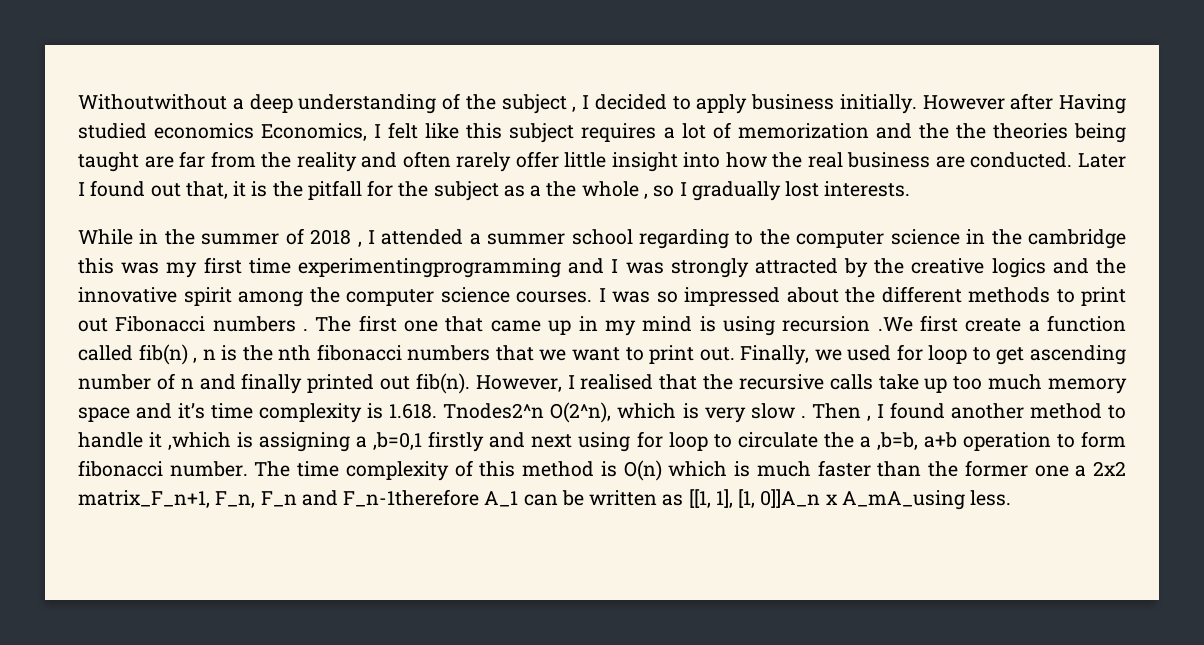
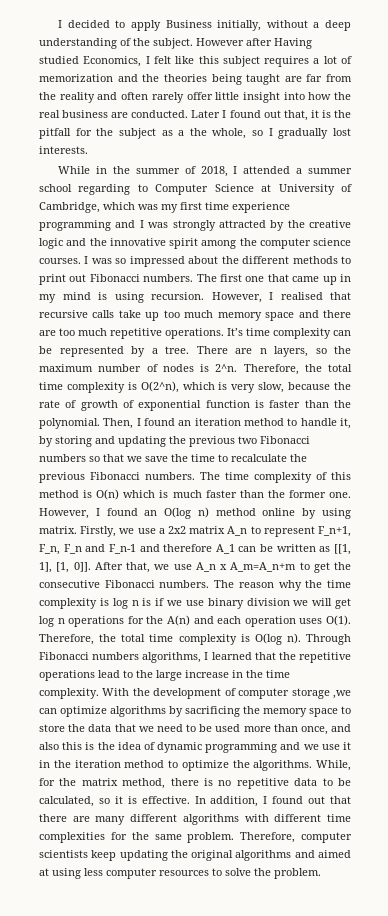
- Withoutwithout a deep understanding of the subject , I decided to apply business initially.
+ I decided to apply Business initially, without a deep understanding of the subject.
- However after Having studied economics Economics, I felt like this subject requires a lot of memorization and the the theories being taught are far from the reality and often rarely offer little insight into how the real business are conducted.
+ However after Having studied Economics, I felt like this subject requires a lot of memorization and the theories being taught are far from the reality and often rarely offer little insight into how the real business are conducted.
- Later I found out that, it is the pitfall for the subject as a the whole , so I gradually lost interests.
+ Later I found out that, it is the pitfall for the subject as a the whole, so I gradually lost interests.
- While in the summer of 2018 , I attended a summer school regarding to the computer science in the cambridge this was my first time experimentingprogramming and I was strongly attracted by the creative logics and the innovative spirit among the computer science courses.
+ While in the summer of 2018, I attended a summer school regarding to Computer Science at University of Cambridge, which was my first time experience programming and I was strongly attracted by the creative logic and the innovative spirit among the computer science courses.
- I was so impressed about the different methods to print out Fibonacci numbers .
+ I was so impressed about the different methods to print out Fibonacci numbers.
- The first one that came up in my mind is using recursion .We first create a function called fib(n) , n is the nth fibonacci numbers that we want to print out. Finally, we used for loop to get ascending number of n and finally printed out fib(n).
+ The first one that came up in my mind is using recursion.
- However, I realised that the recursive calls take up too much memory space and it’s time complexity is 1.618. Tnodes2^n O(2^n), which is very slow . Then , I found another method to handle it ,which is assigning a ,b=0,1 firstly and next using for loop to circulate the a ,b=b, a+b operation to form fibonacci number.
+ However, I realised that recursive calls take up too much memory space and there are too much repetitive operations. It’s time complexity can be represented by a tree. There are n layers, so the maximum number of nodes is 2^n. Therefore, the total time complexity is O(2^n), which is very slow, because the rate of growth of exponential function is faster than the polynomial. Then, I found an iteration method to handle it, by storing and updating the previous two Fibonacci numbers so that we save the time to recalculate the previous Fibonacci numbers.
- The time complexity of this method is O(n) which is much faster than the former one a 2x2 matrix_F_n+1, F_n, F_n and F_n-1therefore A_1 can be written as [[1, 1], [1, 0]]A_n x A_mA_using less.
+ The time complexity of this method is O(n) which is much faster than the former one. However, I found an O(log n) method online by using matrix. Firstly, we use a 2x2 matrix A_n to represent F_n+1, F_n, F_n and F_n-1 and therefore A_1 can be written as [[1, 1], [1, 0]]. After that, we use A_n x A_m=A_n+m to get the consecutive Fibonacci numbers. The reason why the time complexity is log n is if we use binary division we will get log n operations for the A(n) and each operation uses O(1). Therefore, the total time complexity is O(log n). Through Fibonacci numbers algorithms, I learned that the repetitive operations lead to the large increase in the time complexity. With the development of computer storage ,we can optimize algorithms by sacrificing the memory space to store the data that we need to be used more than once, and also this is the idea of dynamic programming and we use it in the iteration method to optimize the algorithms. While, for the matrix method, there is no repetitive data to be calculated, so it is effective. In addition, I found out that there are many different algorithms with different time complexities for the same problem. Therefore, computer scientists keep updating the original algorithms and aimed at using less computer resources to solve the problem.

